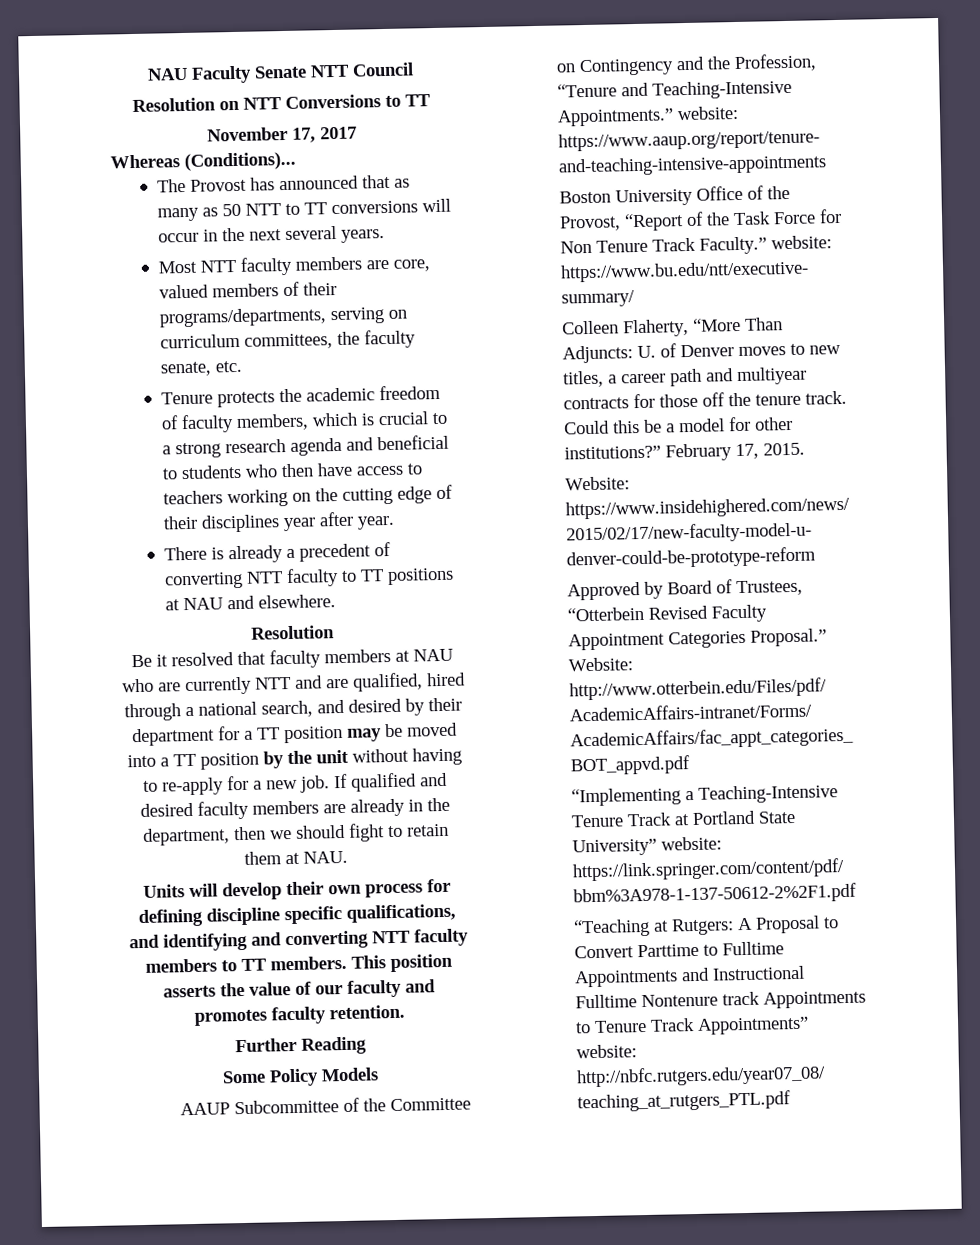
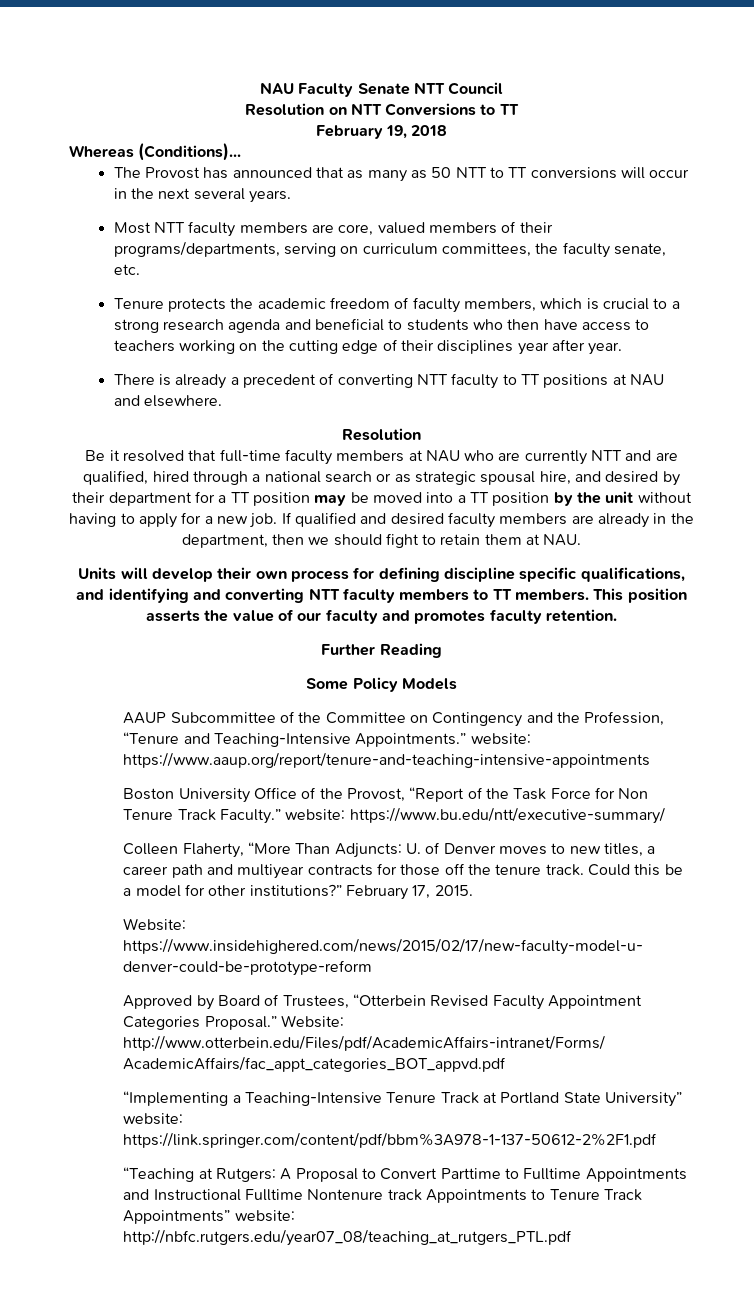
- November 17, 2017
+ February 19, 2018
- Be it resolved that faculty members at NAU who are currently NTT and are qualified, hired through a national search, and desired by their department for a TT position may be moved into a TT position by the unit without having to re-apply for a new job.
+ Be it resolved that full-time faculty members at NAU who are currently NTT and are qualified, hired through a national search or as strategic spousal hire, and desired by their department for a TT position may be moved into a TT position by the unit without having to apply for a new job.

